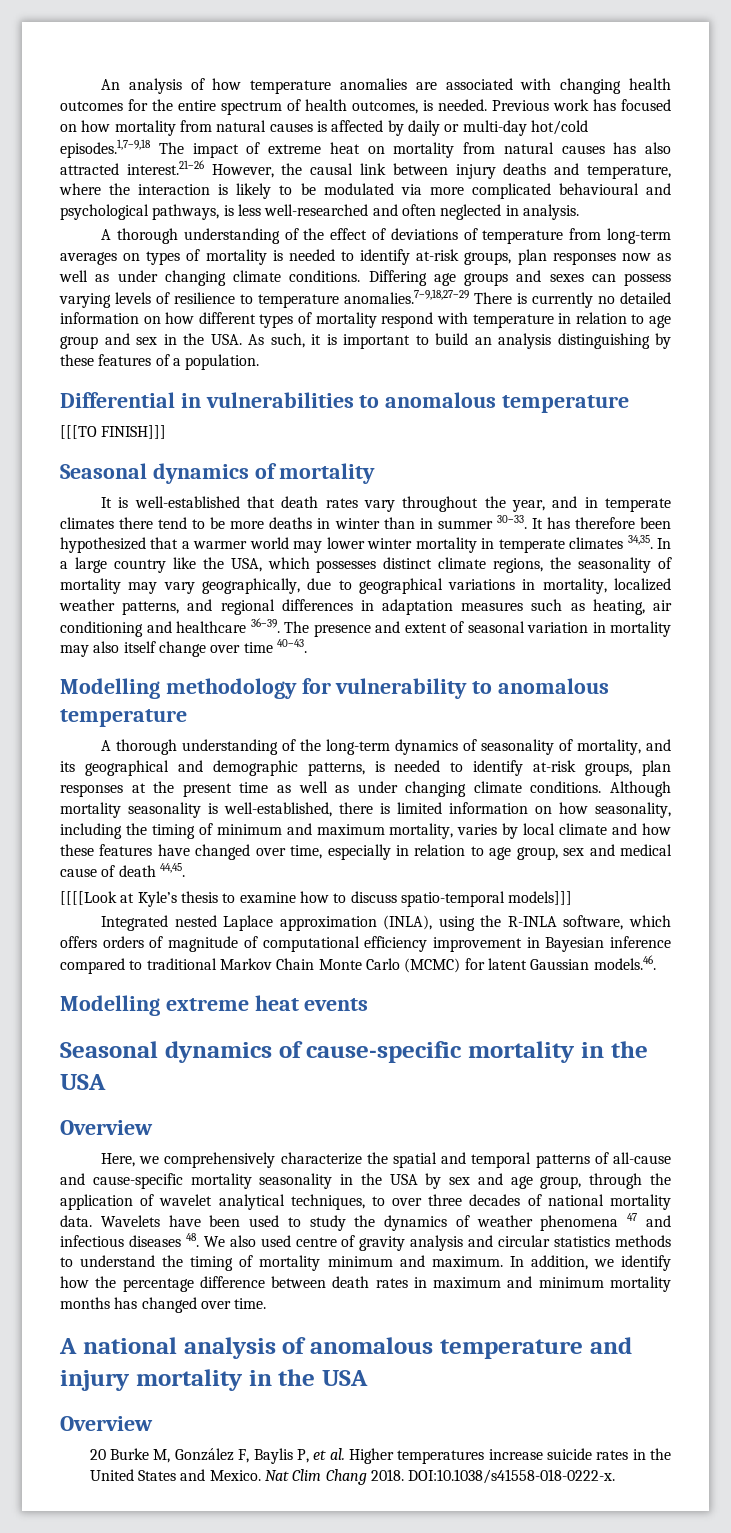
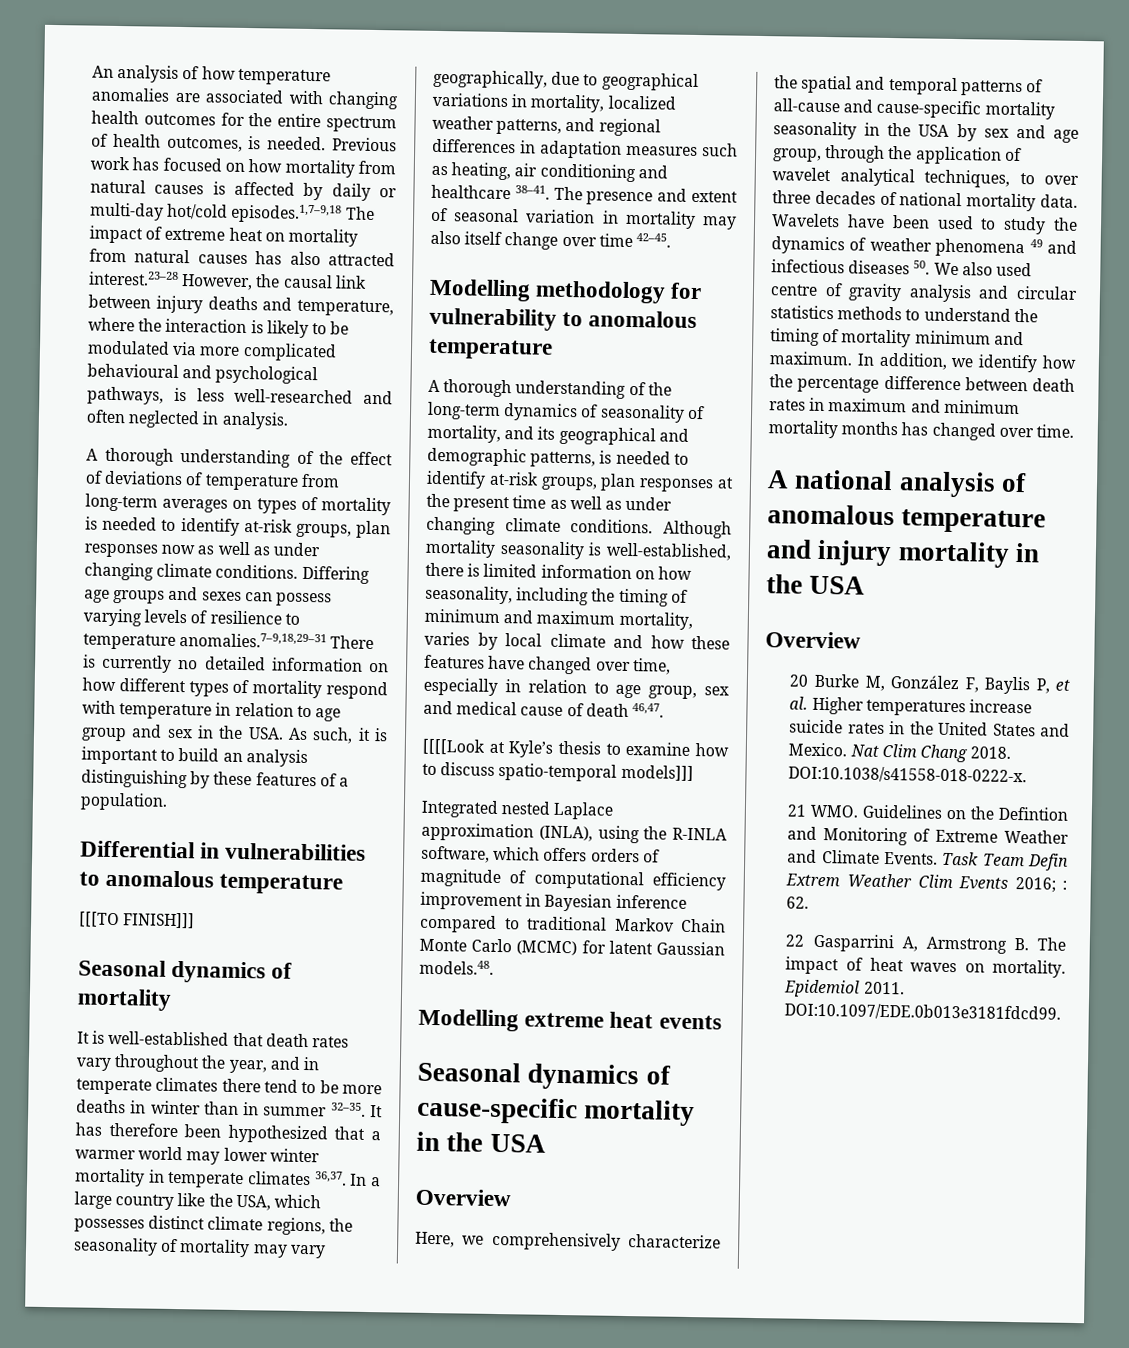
- Previous work has focused on how mortality from natural causes is affected by daily or multi-day hot/cold episodes.1,7–9,18 The impact of extreme heat on mortality from natural causes has also attracted interest.21–26 However, the causal link between injury deaths and temperature, where the interaction is likely to be modulated via more complicated behavioural and psychological pathways, is less well-researched and often neglected in analysis.
+ Previous work has focused on how mortality from natural causes is affected by daily or multi-day hot/cold episodes.1,7–9,18 The impact of extreme heat on mortality from natural causes has also attracted interest.23–28 However, the causal link between injury deaths and temperature, where the interaction is likely to be modulated via more complicated behavioural and psychological pathways, is less well-researched and often neglected in analysis.
- Differing age groups and sexes can possess varying levels of resilience to temperature anomalies.7–9,18,27–29 There is currently no detailed information on how different types of mortality respond with temperature in relation to age group and sex in the USA. As such, it is important to build an analysis distinguishing by these features of a population.
+ Differing age groups and sexes can possess varying levels of resilience to temperature anomalies.7–9,18,29–31 There is currently no detailed information on how different types of mortality respond with temperature in relation to age group and sex in the USA. As such, it is important to build an analysis distinguishing by these features of a population.
- It is well-established that death rates vary throughout the year, and in temperate climates there tend to be more deaths in winter than in summer 30–33.
+ It is well-established that death rates vary throughout the year, and in temperate climates there tend to be more deaths in winter than in summer 32–35.
- It has therefore been hypothesized that a warmer world may lower winter mortality in temperate climates 34,35.
+ It has therefore been hypothesized that a warmer world may lower winter mortality in temperate climates 36,37.
- In a large country like the USA, which possesses distinct climate regions, the seasonality of mortality may vary geographically, due to geographical variations in mortality, localized weather patterns, and regional differences in adaptation measures such as heating, air conditioning and healthcare 36–39.
+ In a large country like the USA, which possesses distinct climate regions, the seasonality of mortality may vary geographically, due to geographical variations in mortality, localized weather patterns, and regional differences in adaptation measures such as heating, air conditioning and healthcare 38–41.
- The presence and extent of seasonal variation in mortality may also itself change over time 40–43.
+ The presence and extent of seasonal variation in mortality may also itself change over time 42–45.
- Although mortality seasonality is well-established, there is limited information on how seasonality, including the timing of minimum and maximum mortality, varies by local climate and how these features have changed over time, especially in relation to age group, sex and medical cause of death 44,45.
+ Although mortality seasonality is well-established, there is limited information on how seasonality, including the timing of minimum and maximum mortality, varies by local climate and how these features have changed over time, especially in relation to age group, sex and medical cause of death 46,47.
- Integrated nested Laplace approximation (INLA), using the R-INLA software, which offers orders of magnitude of computational efficiency improvement in Bayesian inference compared to traditional Markov Chain Monte Carlo (MCMC) for latent Gaussian models.46.
+ Integrated nested Laplace approximation (INLA), using the R-INLA software, which offers orders of magnitude of computational efficiency improvement in Bayesian inference compared to traditional Markov Chain Monte Carlo (MCMC) for latent Gaussian models.48.
- Wavelets have been used to study the dynamics of weather phenomena 47 and infectious diseases 48. We also used centre of gravity analysis and circular statistics methods to understand the timing of mortality minimum and maximum.
+ Wavelets have been used to study the dynamics of weather phenomena 49 and infectious diseases 50. We also used centre of gravity analysis and circular statistics methods to understand the timing of mortality minimum and maximum.
+ 21 WMO. Guidelines on the Defintion and Monitoring of Extreme Weather and Climate Events. Task Team Defin Extrem Weather Clim Events 2016; : 62.
+ 22 Gasparrini A, Armstrong B. The impact of heat waves on mortality. Epidemiol 2011. DOI:10.1097/EDE.0b013e3181fdcd99.

